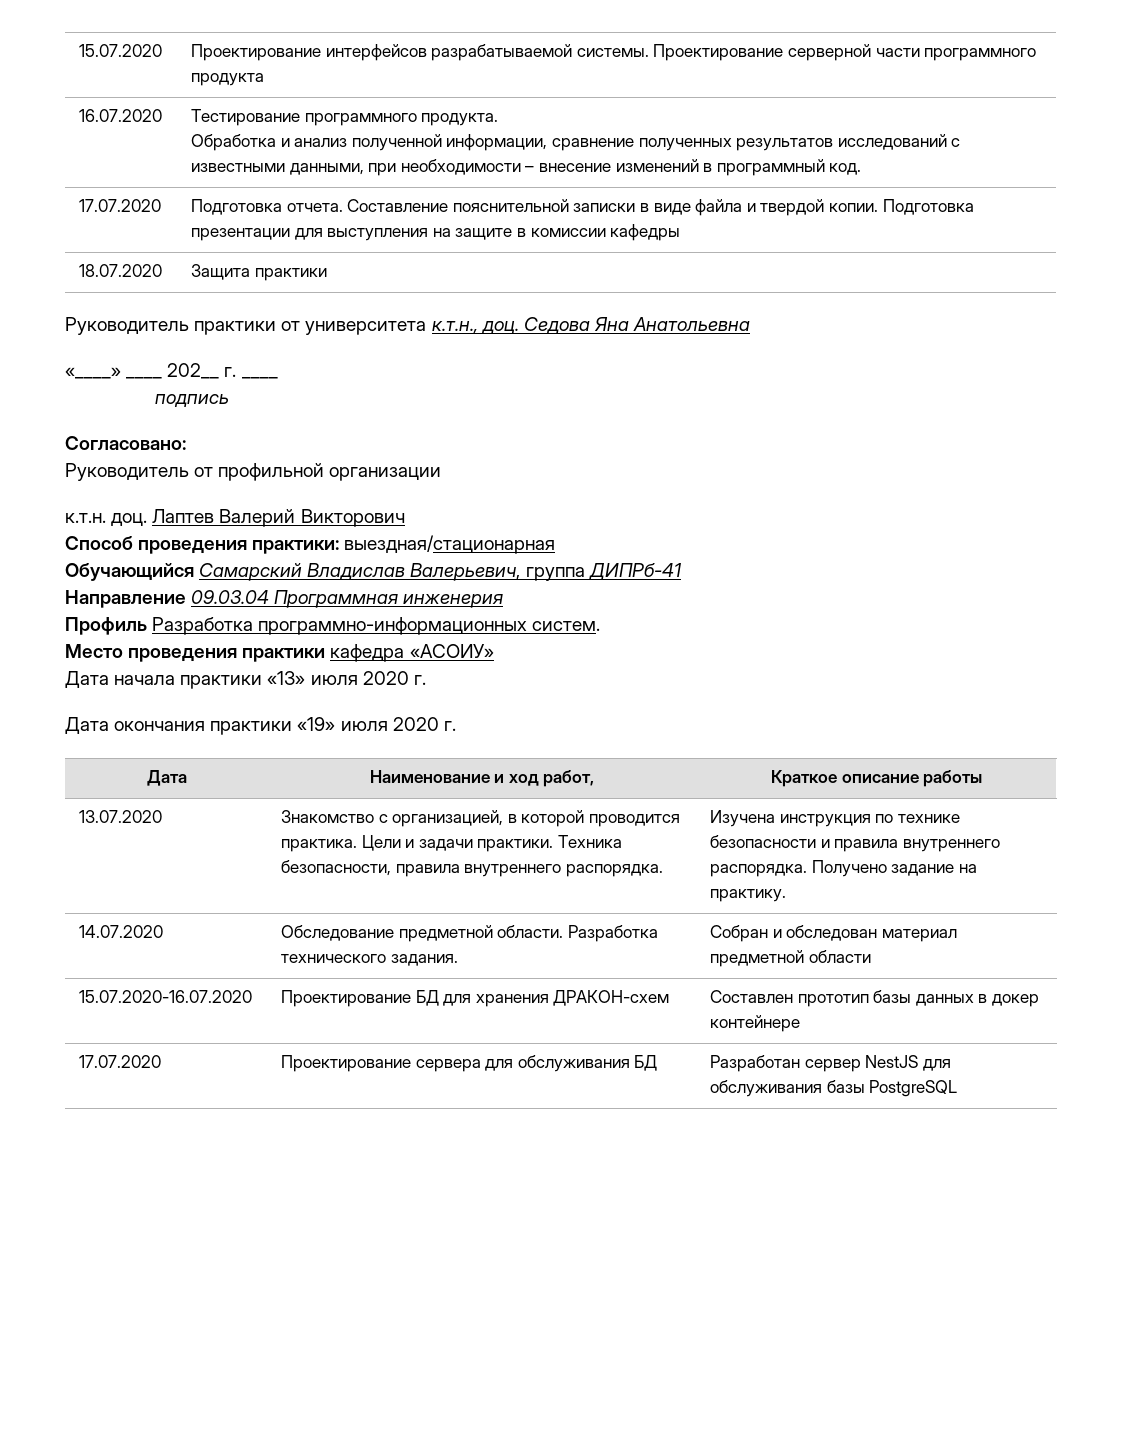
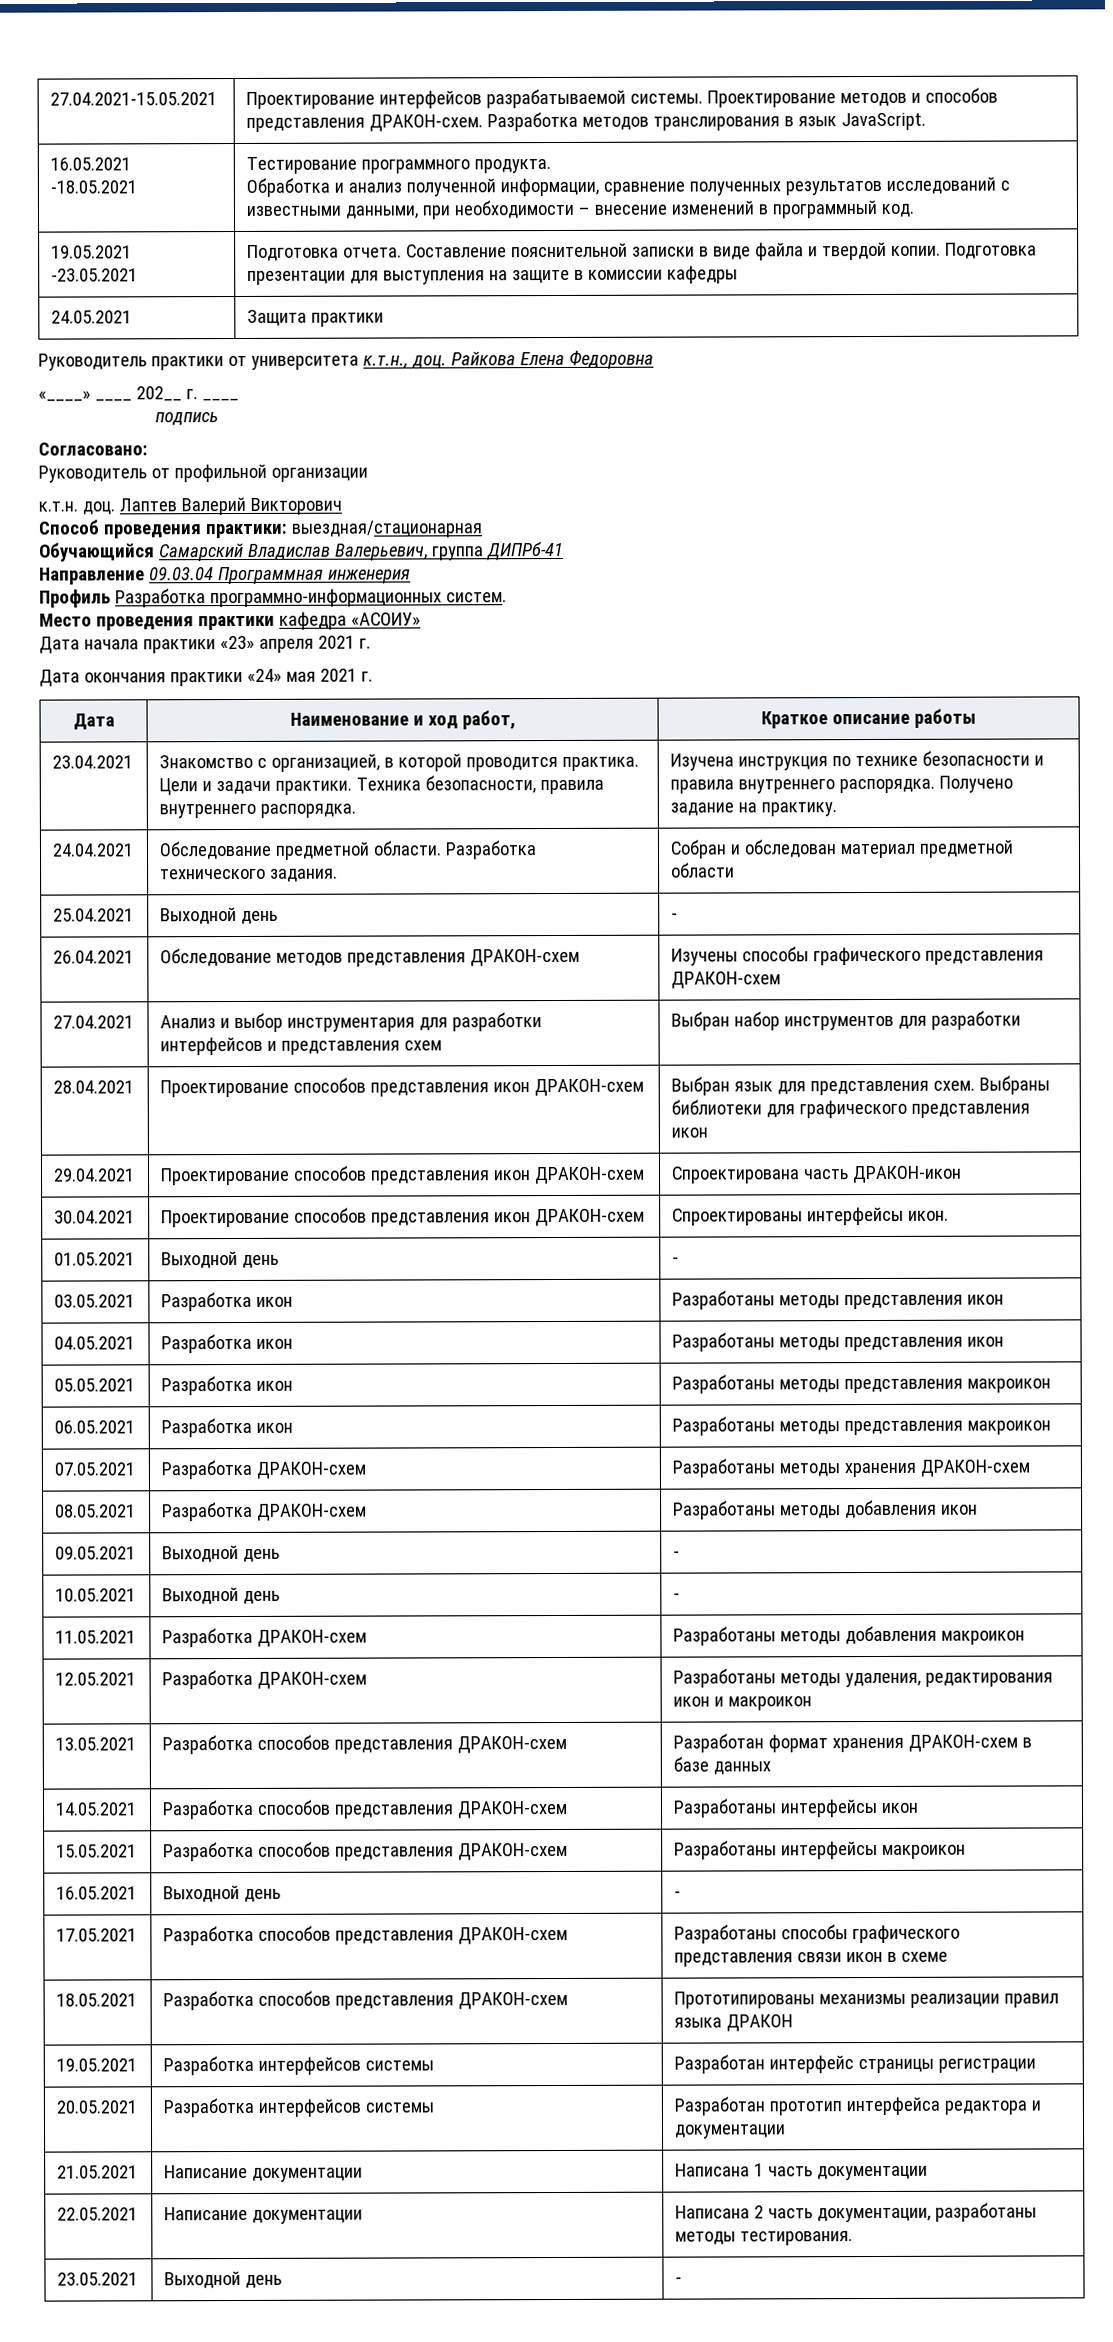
- 15.07.2020 | Проектирование интерфейсов разрабатываемой системы. Проектирование серверной части программного продукта
- 16.07.2020 | Тестирование программного продукта.
+ 27.04.2021-15.05.2021 | Проектирование интерфейсов разрабатываемой системы. Проектирование методов и способов представления ДРАКОН-схем. Разработка методов транслирования в язык JavaScript.
+ 16.05.2021 -18.05.2021 | Тестирование программного продукта.
- 17.07.2020 | Подготовка отчета. Составление пояснительной записки в виде файла и твердой копии. Подготовка презентации для выступления на защите в комиссии кафедры
+ 19.05.2021 -23.05.2021 | Подготовка отчета. Составление пояснительной записки в виде файла и твердой копии. Подготовка презентации для выступления на защите в комиссии кафедры
- 18.07.2020 | Защита практики
+ 24.05.2021 | Защита практики
- Седова Яна Анатольевна
+ Райкова Елена Федоровна
- Дата начала практики «13» июля 2020 г.
+ Дата начала практики «23» апреля 2021 г.
- Дата окончания практики «19» июля 2020 г.
+ Дата окончания практики «24» мая 2021 г.
- 13.07.2020 | Знакомство с организацией, в которой проводится практика. Цели и задачи практики. Техника безопасности, правила внутреннего распорядка. | Изучена инструкция по технике безопасности и правила внутреннего распорядка. Получено задание на практику.
+ 23.04.2021 | Знакомство с организацией, в которой проводится практика. Цели и задачи практики. Техника безопасности, правила внутреннего распорядка. | Изучена инструкция по технике безопасности и правила внутреннего распорядка. Получено задание на практику.
- 14.07.2020 | Обследование предметной области. Разработка технического задания. | Собран и обследован материал предметной области
+ 24.04.2021 | Обследование предметной области. Разработка технического задания. | Собран и обследован материал предметной области
- 15.07.2020-16.07.2020 | Проектирование БД для хранения ДРАКОН-схем | Составлен прототип базы данных в докер контейнере
- 17.07.2020 | Проектирование сервера для обслуживания БД | Разработан сервер NestJS для обслуживания базы PostgreSQL
+ 25.04.2021 | Выходной день | -
+ 26.04.2021 | Обследование методов представления ДРАКОН-схем | Изучены способы графического представления ДРАКОН-схем
+ 27.04.2021 | Анализ и выбор инструментария для разработки интерфейсов и представления схем | Выбран набор инструментов для разработки
+ 28.04.2021 | Проектирование способов представления икон ДРАКОН-схем | Выбран язык для представления схем. Выбраны библиотеки для графического представления икон
+ 29.04.2021 | Проектирование способов представления икон ДРАКОН-схем | Спроектирована часть ДРАКОН-икон
+ 30.04.2021 | Проектирование способов представления икон ДРАКОН-схем | Спроектированы интерфейсы икон.
+ 01.05.2021 | Выходной день | -
+ 03.05.2021 | Разработка икон | Разработаны методы представления икон
+ 04.05.2021 | Разработка икон | Разработаны методы представления икон
+ 05.05.2021 | Разработка икон | Разработаны методы представления макроикон
+ 06.05.2021 | Разработка икон | Разработаны методы представления макроикон
+ 07.05.2021 | Разработка ДРАКОН-схем | Разработаны методы хранения ДРАКОН-схем
+ 08.05.2021 | Разработка ДРАКОН-схем | Разработаны методы добавления икон
+ 09.05.2021 | Выходной день | -
+ 10.05.2021 | Выходной день | -
+ 11.05.2021 | Разработка ДРАКОН-схем | Разработаны методы добавления макроикон
+ 12.05.2021 | Разработка ДРАКОН-схем | Разработаны методы удаления, редактирования икон и макроикон
+ 13.05.2021 | Разработка способов представления ДРАКОН-схем | Разработан формат хранения ДРАКОН-схем в базе данных
+ 14.05.2021 | Разработка способов представления ДРАКОН-схем | Разработаны интерфейсы икон
+ 15.05.2021 | Разработка способов представления ДРАКОН-схем | Разработаны интерфейсы макроикон
+ 16.05.2021 | Выходной день | -
+ 17.05.2021 | Разработка способов представления ДРАКОН-схем | Разработаны способы графического представления связи икон в схеме
+ 18.05.2021 | Разработка способов представления ДРАКОН-схем | Прототипированы механизмы реализации правил языка ДРАКОН
+ 19.05.2021 | Разработка интерфейсов системы | Разработан интерфейс страницы регистрации
+ 20.05.2021 | Разработка интерфейсов системы | Разработан прототип интерфейса редактора и документации
+ 21.05.2021 | Написание документации | Написана 1 часть документации
+ 22.05.2021 | Написание документации | Написана 2 часть документации, разработаны методы тестирования.
+ 23.05.2021 | Выходной день | -

